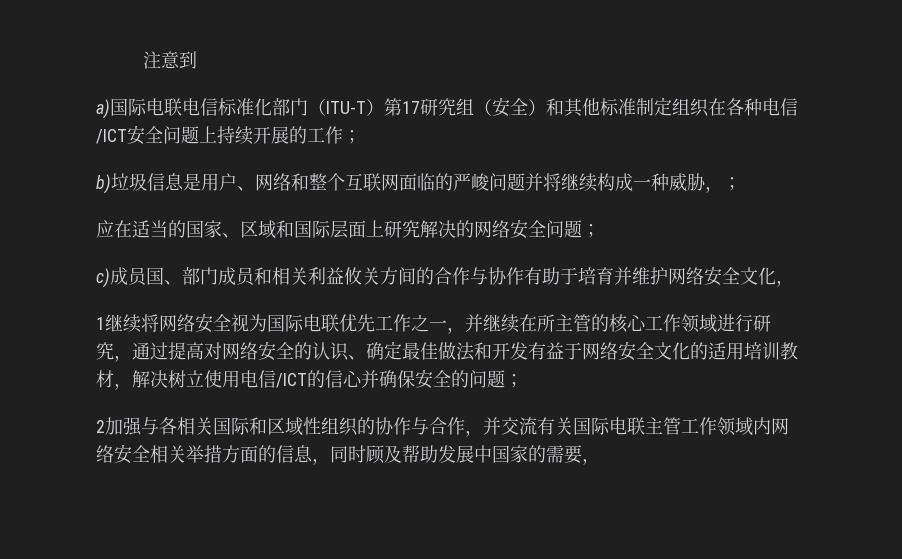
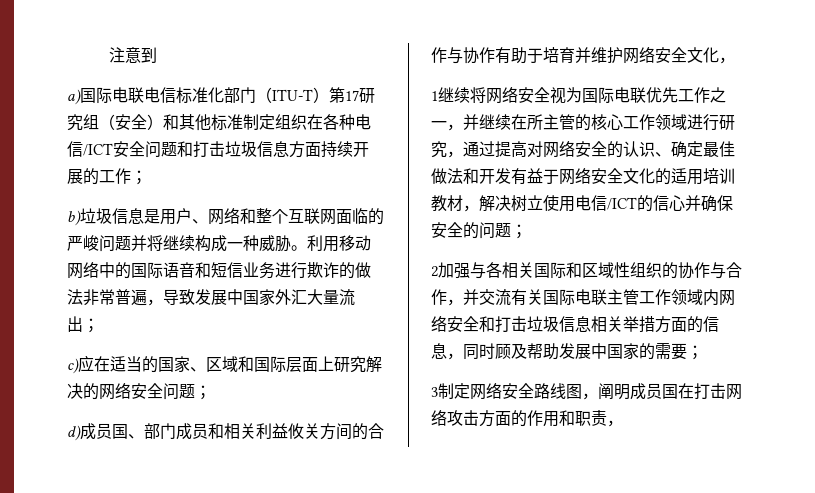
- a)国际电联电信标准化部门（ITU-T）第17研究组（安全）和其他标准制定组织在各种电信/ICT安全问题上持续开展的工作；
+ a)国际电联电信标准化部门（ITU-T）第17研究组（安全）和其他标准制定组织在各种电信/ICT安全问题和打击垃圾信息方面持续开展的工作；
- b)垃圾信息是用户、网络和整个互联网面临的严峻问题并将继续构成一种威胁，；
- 应在适当的国家、区域和国际层面上研究解决的网络安全问题；
+ b)垃圾信息是用户、网络和整个互联网面临的严峻问题并将继续构成一种威胁。利用移动网络中的国际语音和短信业务进行欺诈的做法非常普遍，导致发展中国家外汇大量流出；
+ c)应在适当的国家、区域和国际层面上研究解决的网络安全问题；
- c)成员国、部门成员和相关利益攸关方间的合作与协作有助于培育并维护网络安全文化，
+ d)成员国、部门成员和相关利益攸关方间的合作与协作有助于培育并维护网络安全文化，
- 2加强与各相关国际和区域性组织的协作与合作，并交流有关国际电联主管工作领域内网络安全相关举措方面的信息，同时顾及帮助发展中国家的需要，
+ 2加强与各相关国际和区域性组织的协作与合作，并交流有关国际电联主管工作领域内网络安全和打击垃圾信息相关举措方面的信息，同时顾及帮助发展中国家的需要；
+ 3制定网络安全路线图，阐明成员国在打击网络攻击方面的作用和职责，

